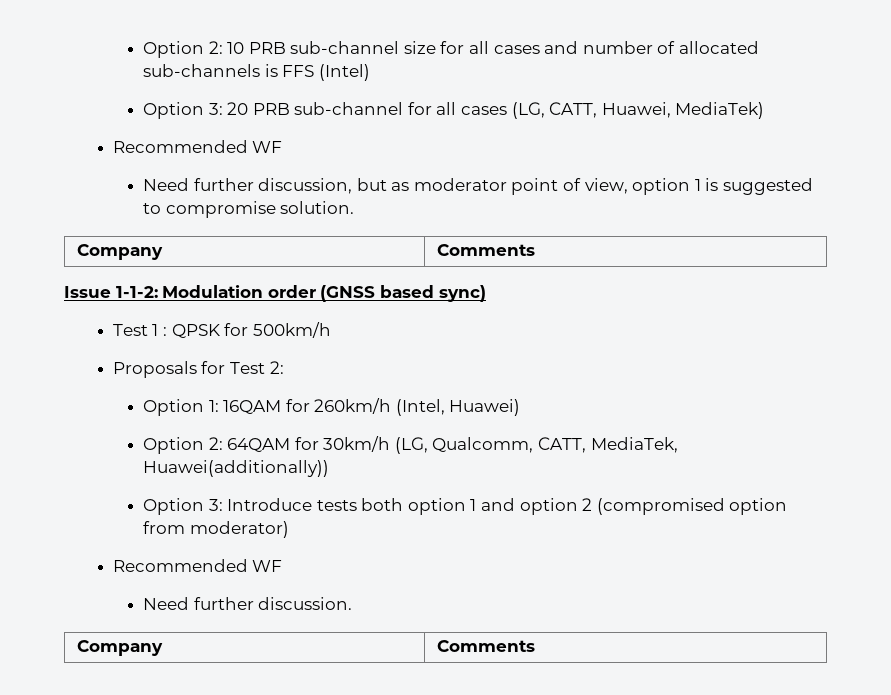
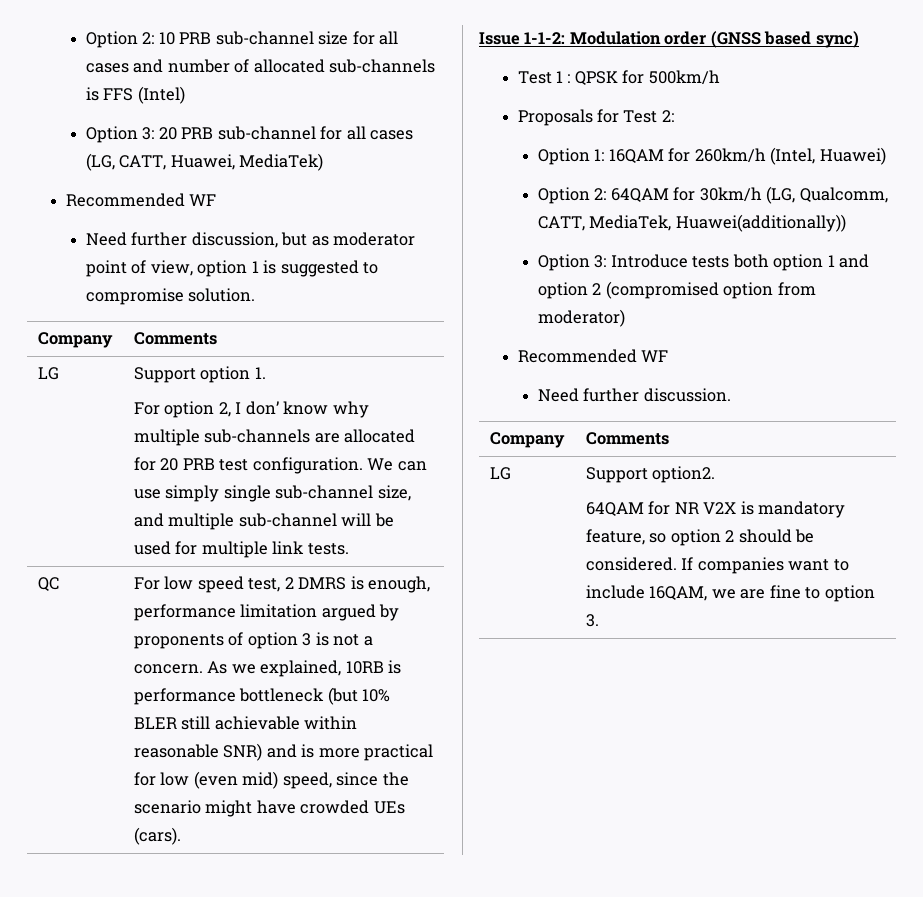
+ LG | Support option 1.
+ For option 2, I don’ know why multiple sub-channels are allocated for 20 PRB test configuration. We can use simply single sub-channel size, and multiple sub-channel will be used for multiple link tests.
+ QC | For low speed test, 2 DMRS is enough, performance limitation argued by proponents of option 3 is not a concern. As we explained, 10RB is performance bottleneck (but 10% BLER still achievable within reasonable SNR) and is more practical for low (even mid) speed, since the scenario might have crowded UEs (cars).
+ LG | Support option2.
+ 64QAM for NR V2X is mandatory feature, so option 2 should be considered. If companies want to include 16QAM, we are fine to option 3.

